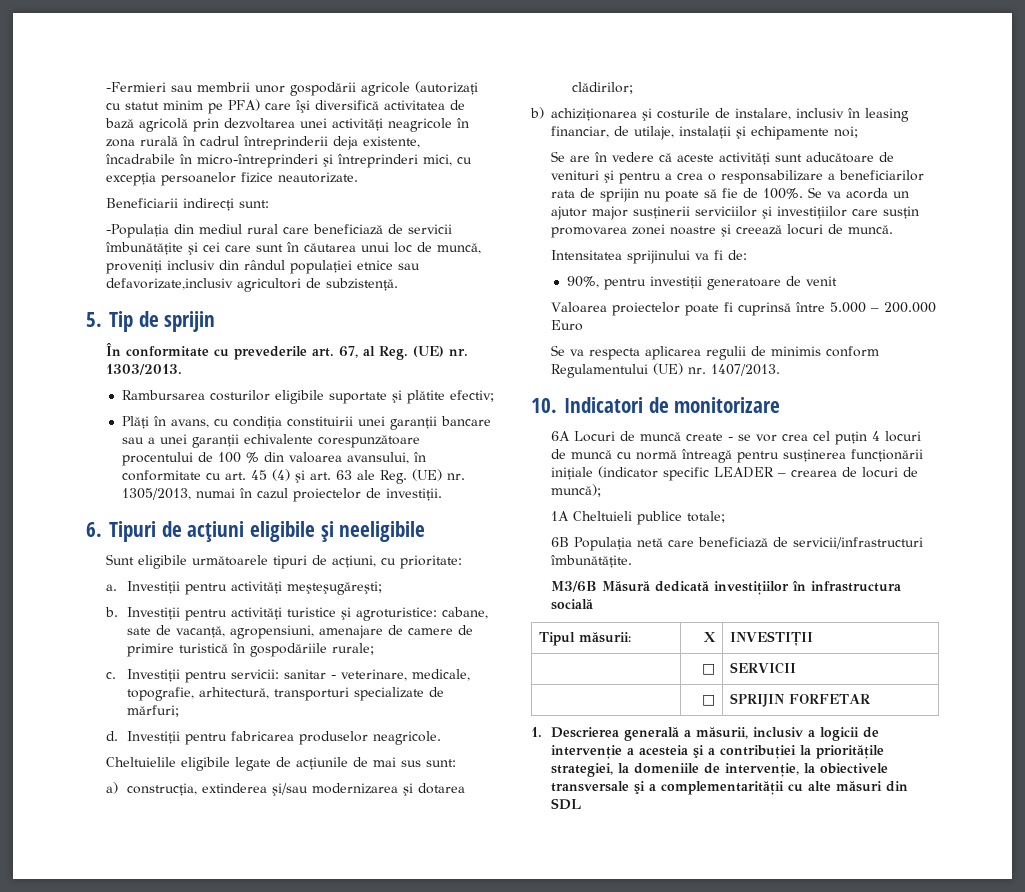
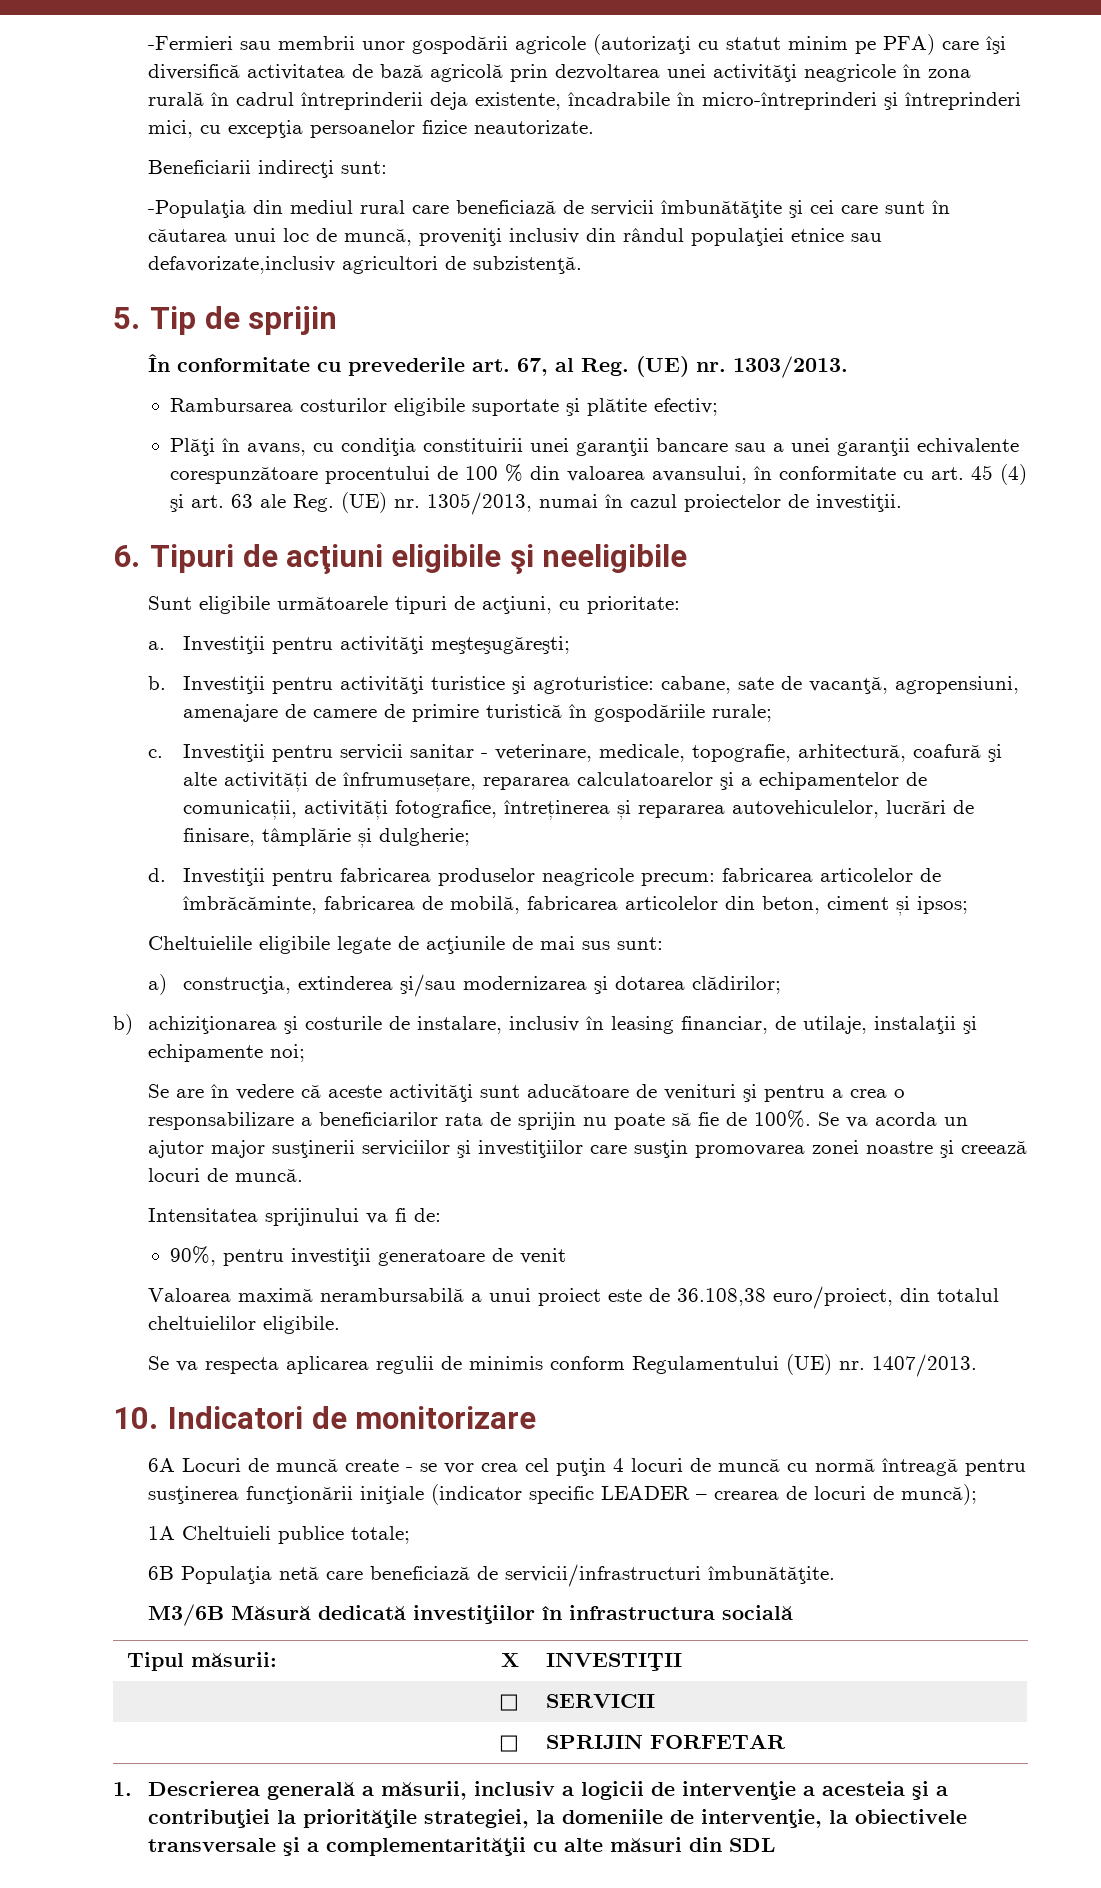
- Investiţii pentru servicii: sanitar - veterinare, medicale, topografie, arhitectură, transporturi specializate de mărfuri;
+ Investiţii pentru servicii sanitar - veterinare, medicale, topografie, arhitectură, coafură şi alte activități de înfrumusețare, repararea calculatoarelor şi a echipamentelor de comunicații, activități fotografice, întreținerea și repararea autovehiculelor, lucrări de finisare, tâmplărie și dulgherie;
- Investiţii pentru fabricarea produselor neagricole.
+ Investiţii pentru fabricarea produselor neagricole precum: fabricarea articolelor de îmbrăcăminte, fabricarea de mobilă, fabricarea articolelor din beton, ciment și ipsos;
- Valoarea proiectelor poate fi cuprinsă între 5.000 – 200.000 Euro
+ Valoarea maximă nerambursabilă a unui proiect este de 36.108,38 euro/proiect, din totalul cheltuielilor eligibile.

